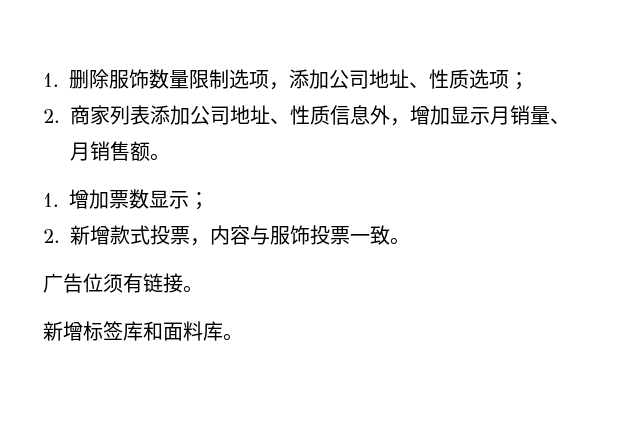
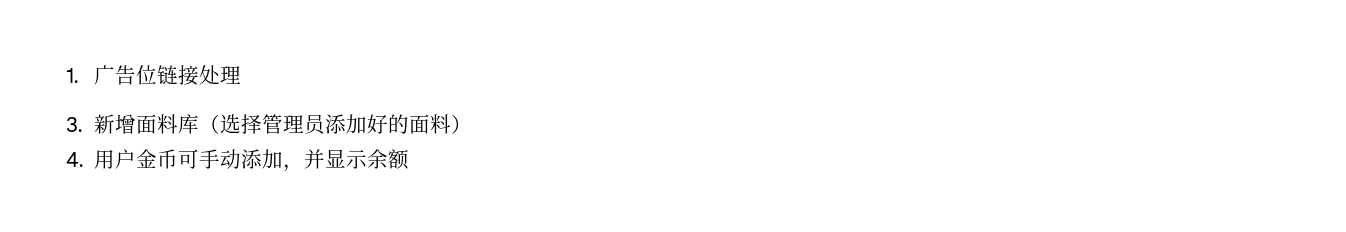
- 1.删除服饰数量限制选项，添加公司地址、性质选项；
- 2.商家列表添加公司地址、性质信息外，增加显示月销量、月销售额。
- 1.增加票数显示；
- 2.新增款式投票，内容与服饰投票一致。
- 广告位须有链接。
- 新增标签库和面料库。
+ 1.广告位链接处理
+ 3.新增面料库（选择管理员添加好的面料）
+ 4.用户金币可手动添加，并显示余额

